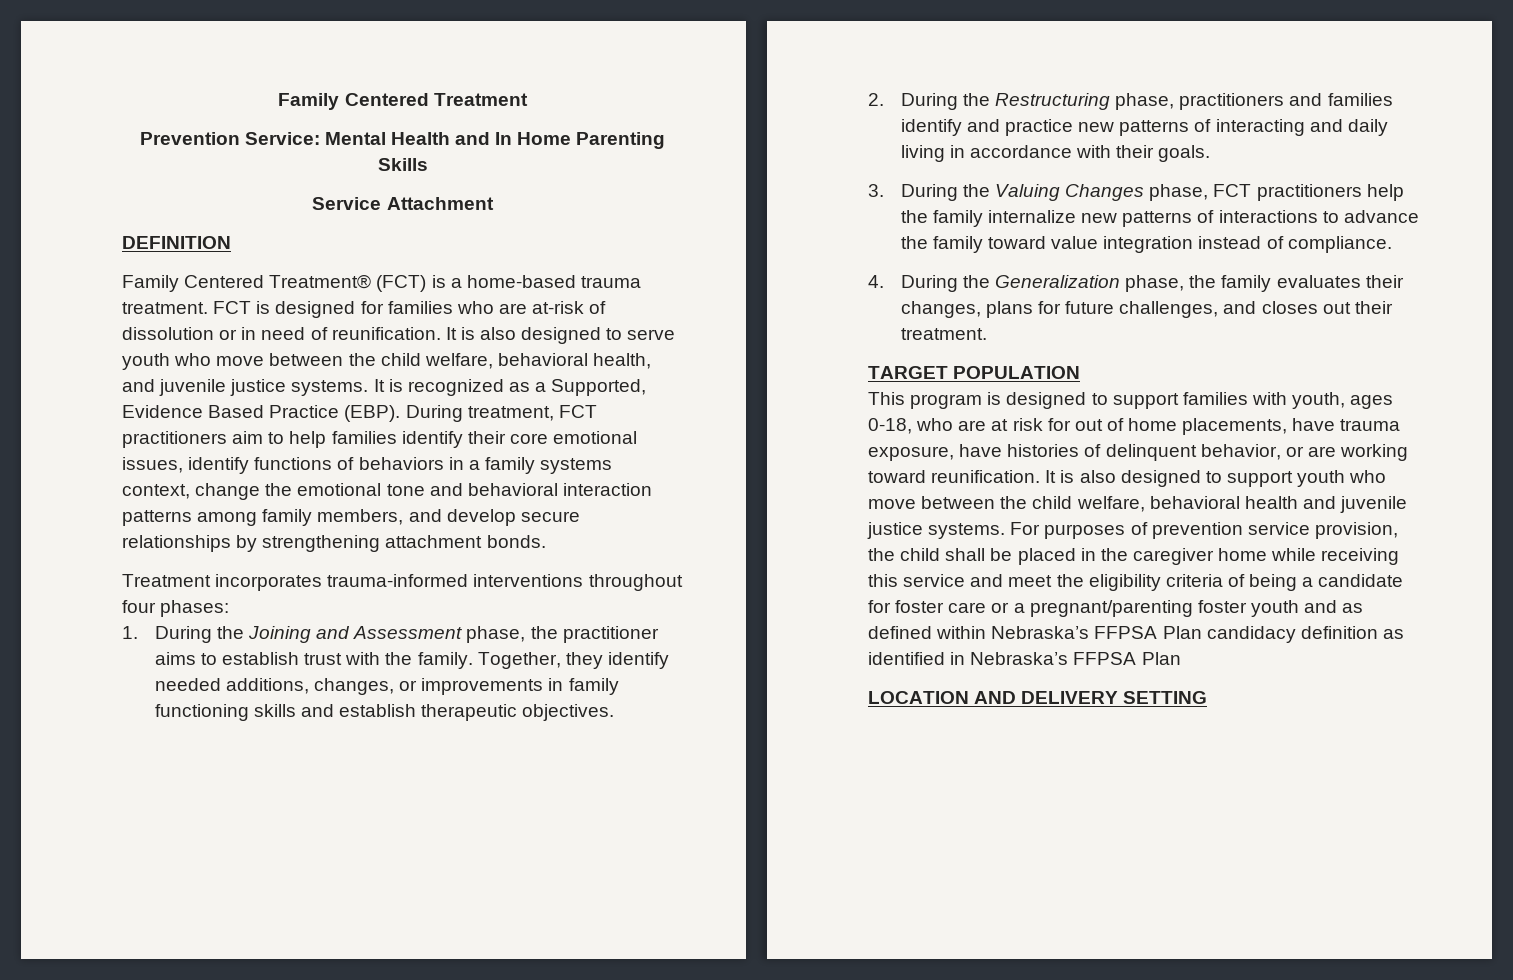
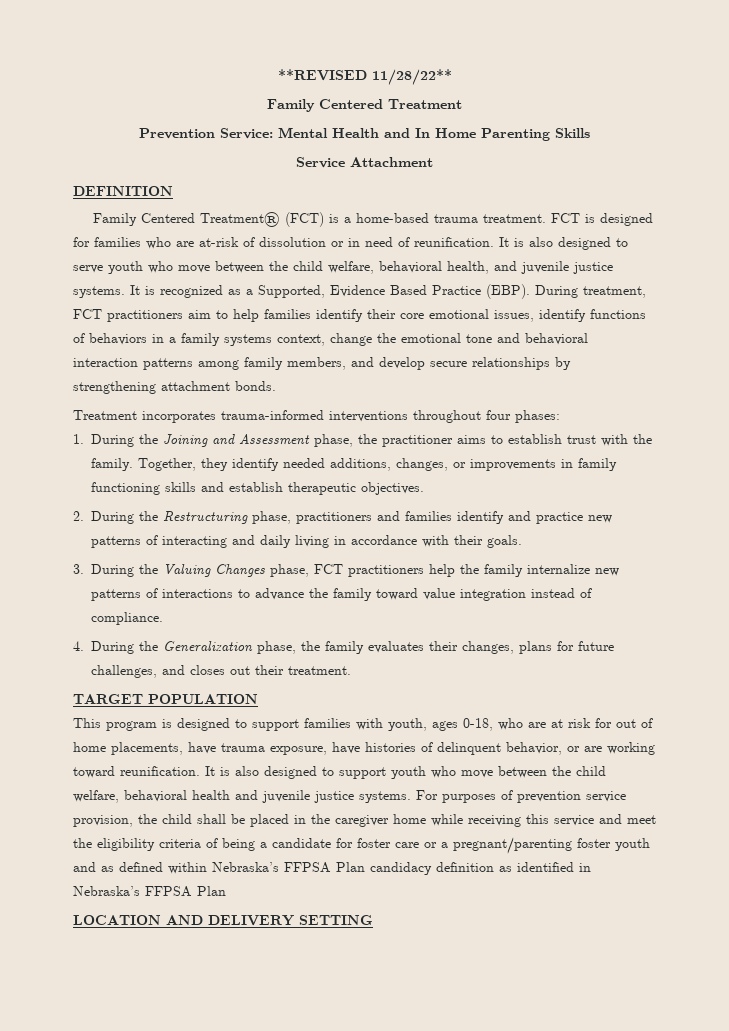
+ **REVISED 11/28/22**

